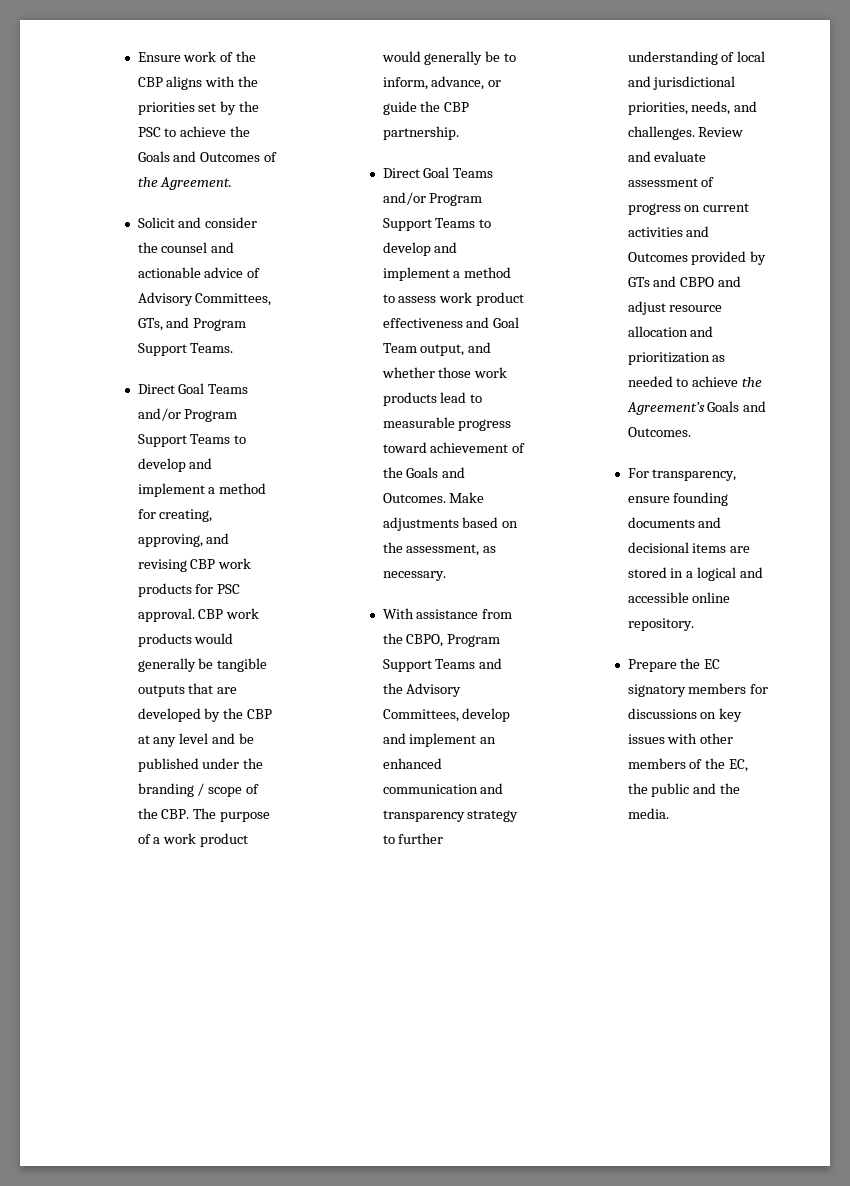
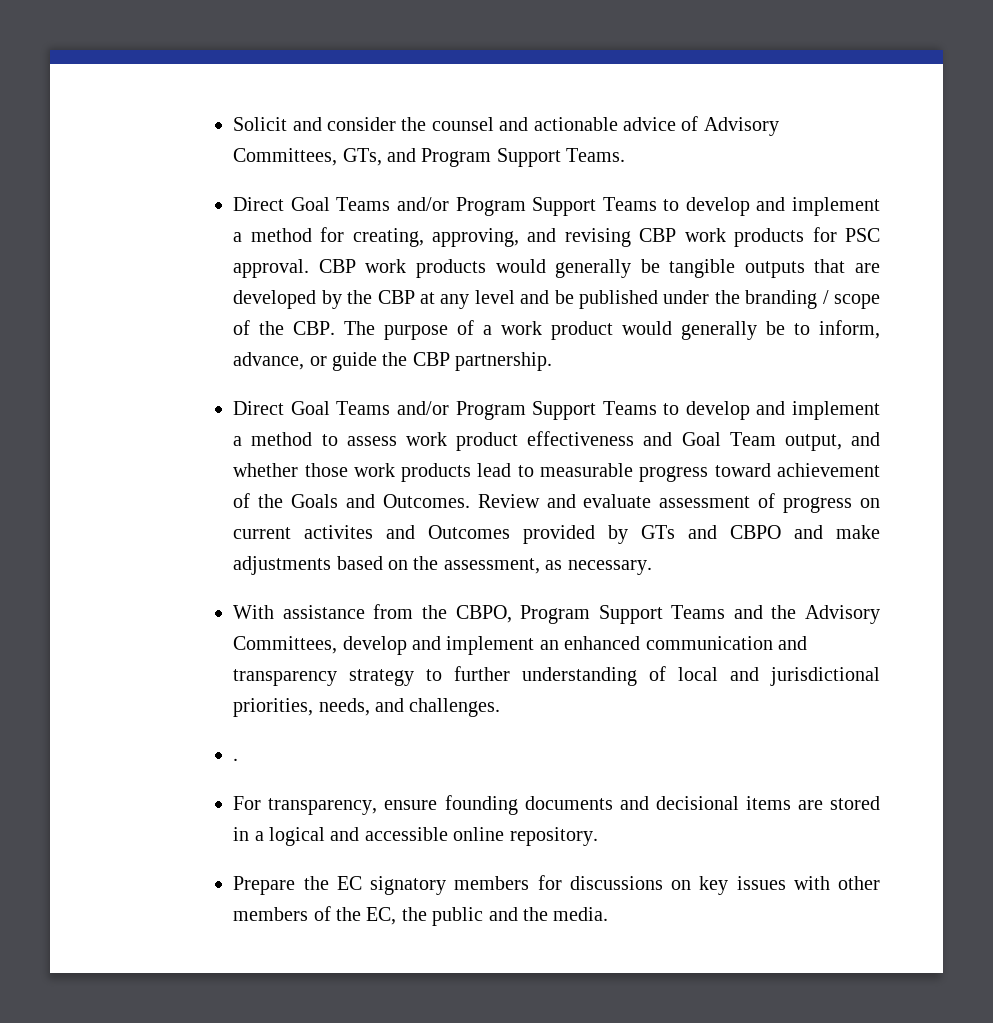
- Ensure work of the CBP aligns with the priorities set by the PSC to achieve the Goals and Outcomes of the Agreement.
- Make adjustments based on the assessment, as necessary.
+ Review and evaluate assessment of progress on current activites and Outcomes provided by GTs and CBPO and make adjustments based on the assessment, as necessary.
- With assistance from the CBPO, Program Support Teams and the Advisory Committees, develop and implement an enhanced communication and transparency strategy to further understanding of local and jurisdictional priorities, needs, and challenges. Review and evaluate assessment of progress on current activities and Outcomes provided by GTs and CBPO and adjust resource allocation and prioritization as needed to achieve the Agreement’s Goals and Outcomes.
+ With assistance from the CBPO, Program Support Teams and the Advisory Committees, develop and implement an enhanced communication and transparency strategy to further understanding of local and jurisdictional priorities, needs, and challenges.
+ .

